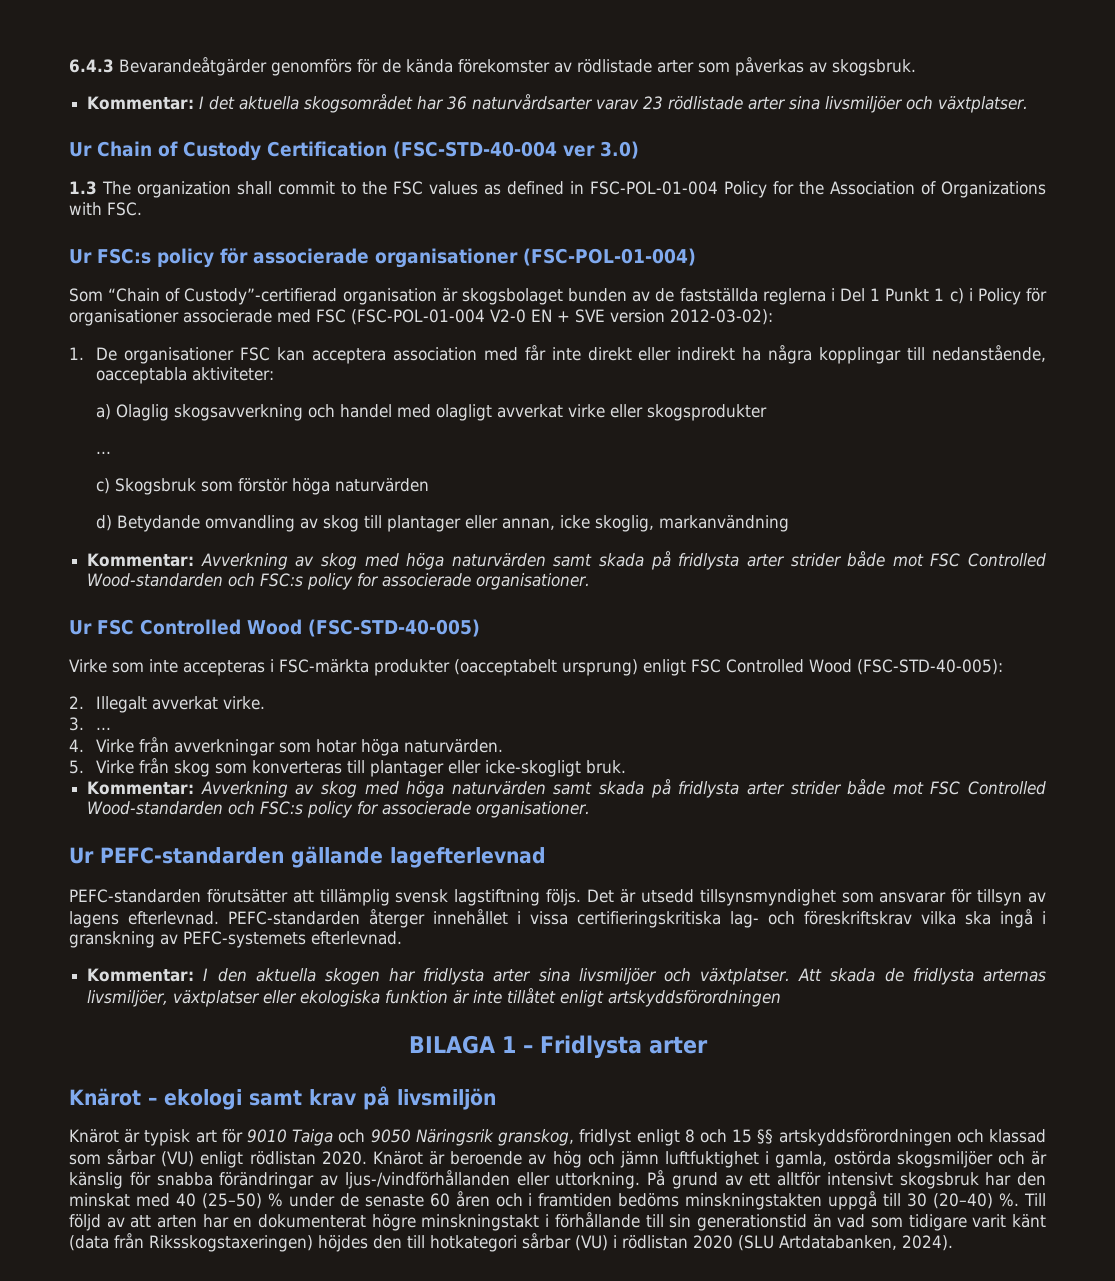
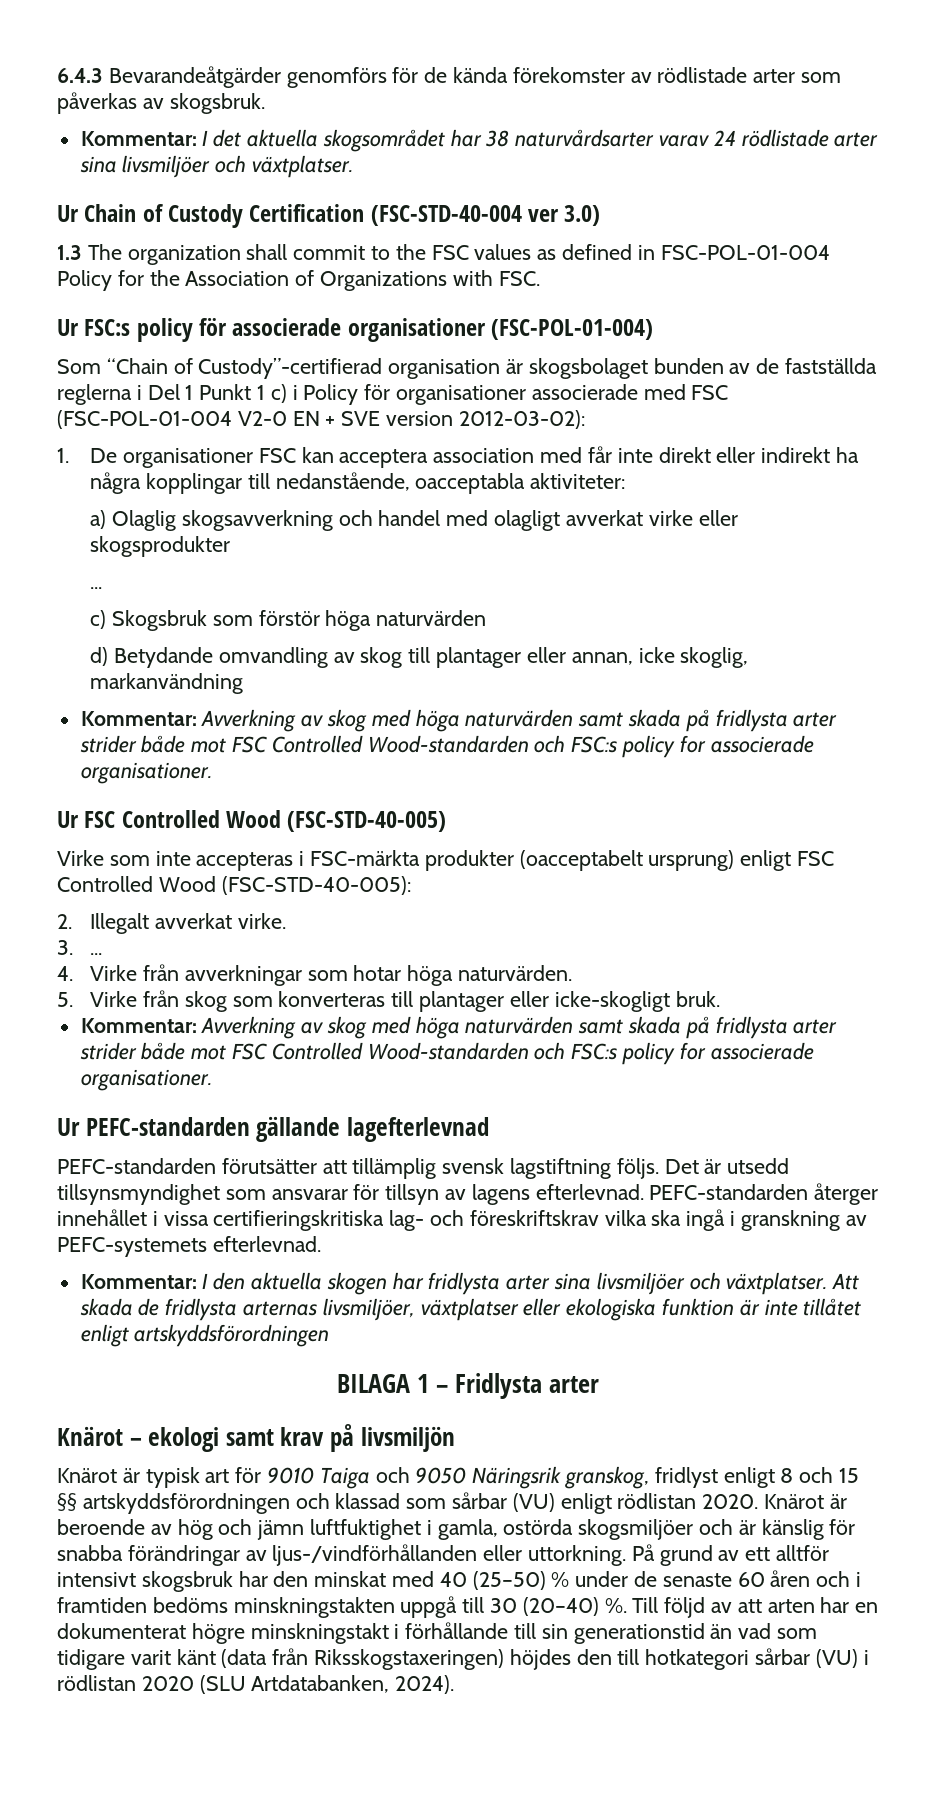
- Kommentar: I det aktuella skogsområdet har 36 naturvårdsarter varav 23 rödlistade arter sina livsmiljöer och växtplatser.
+ Kommentar: I det aktuella skogsområdet har 38 naturvårdsarter varav 24 rödlistade arter sina livsmiljöer och växtplatser.

